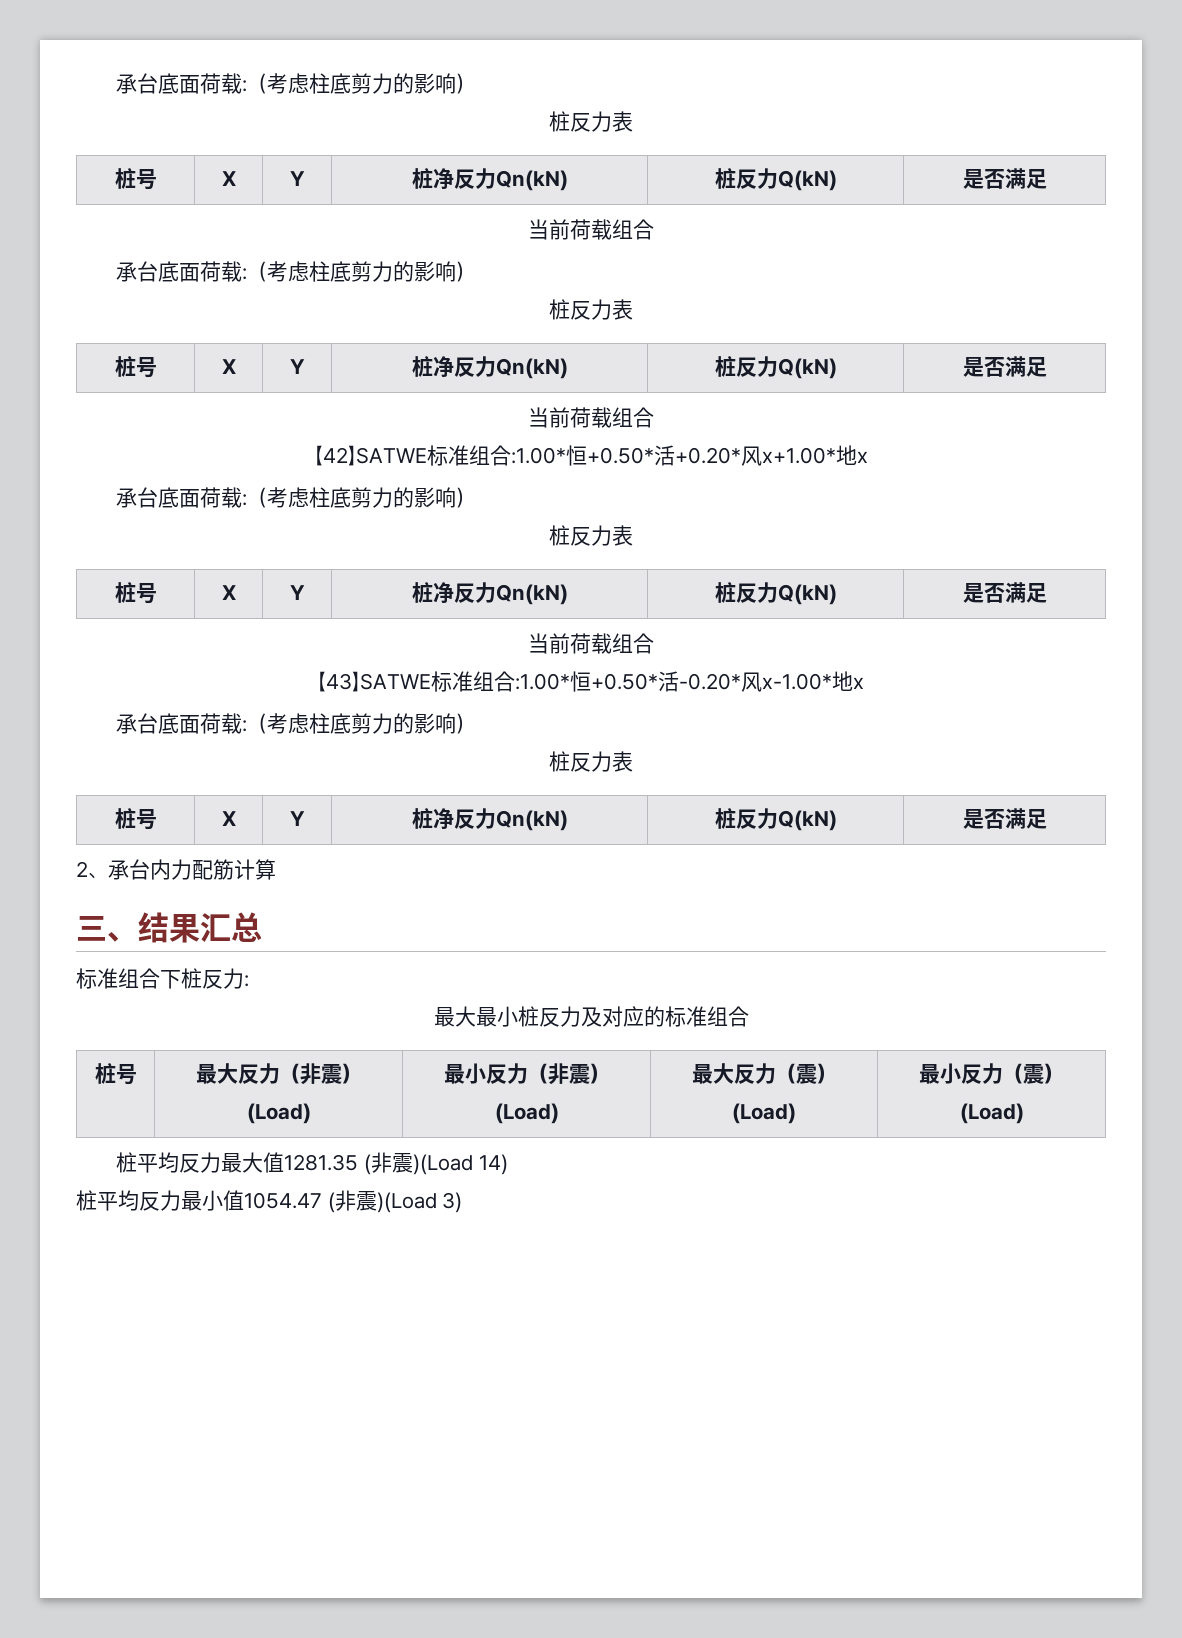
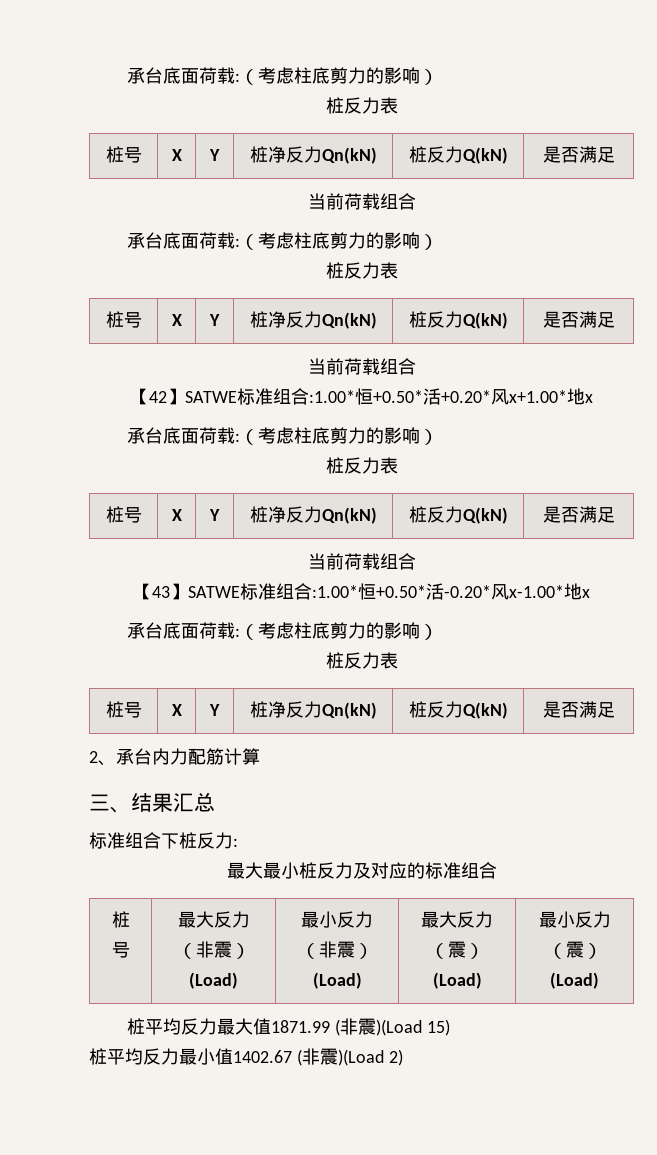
- 桩平均反力最大值1281.35 (非震)(Load 14)
+ 桩平均反力最大值1871.99 (非震)(Load 15)
- 桩平均反力最小值1054.47 (非震)(Load 3)
+ 桩平均反力最小值1402.67 (非震)(Load 2)

